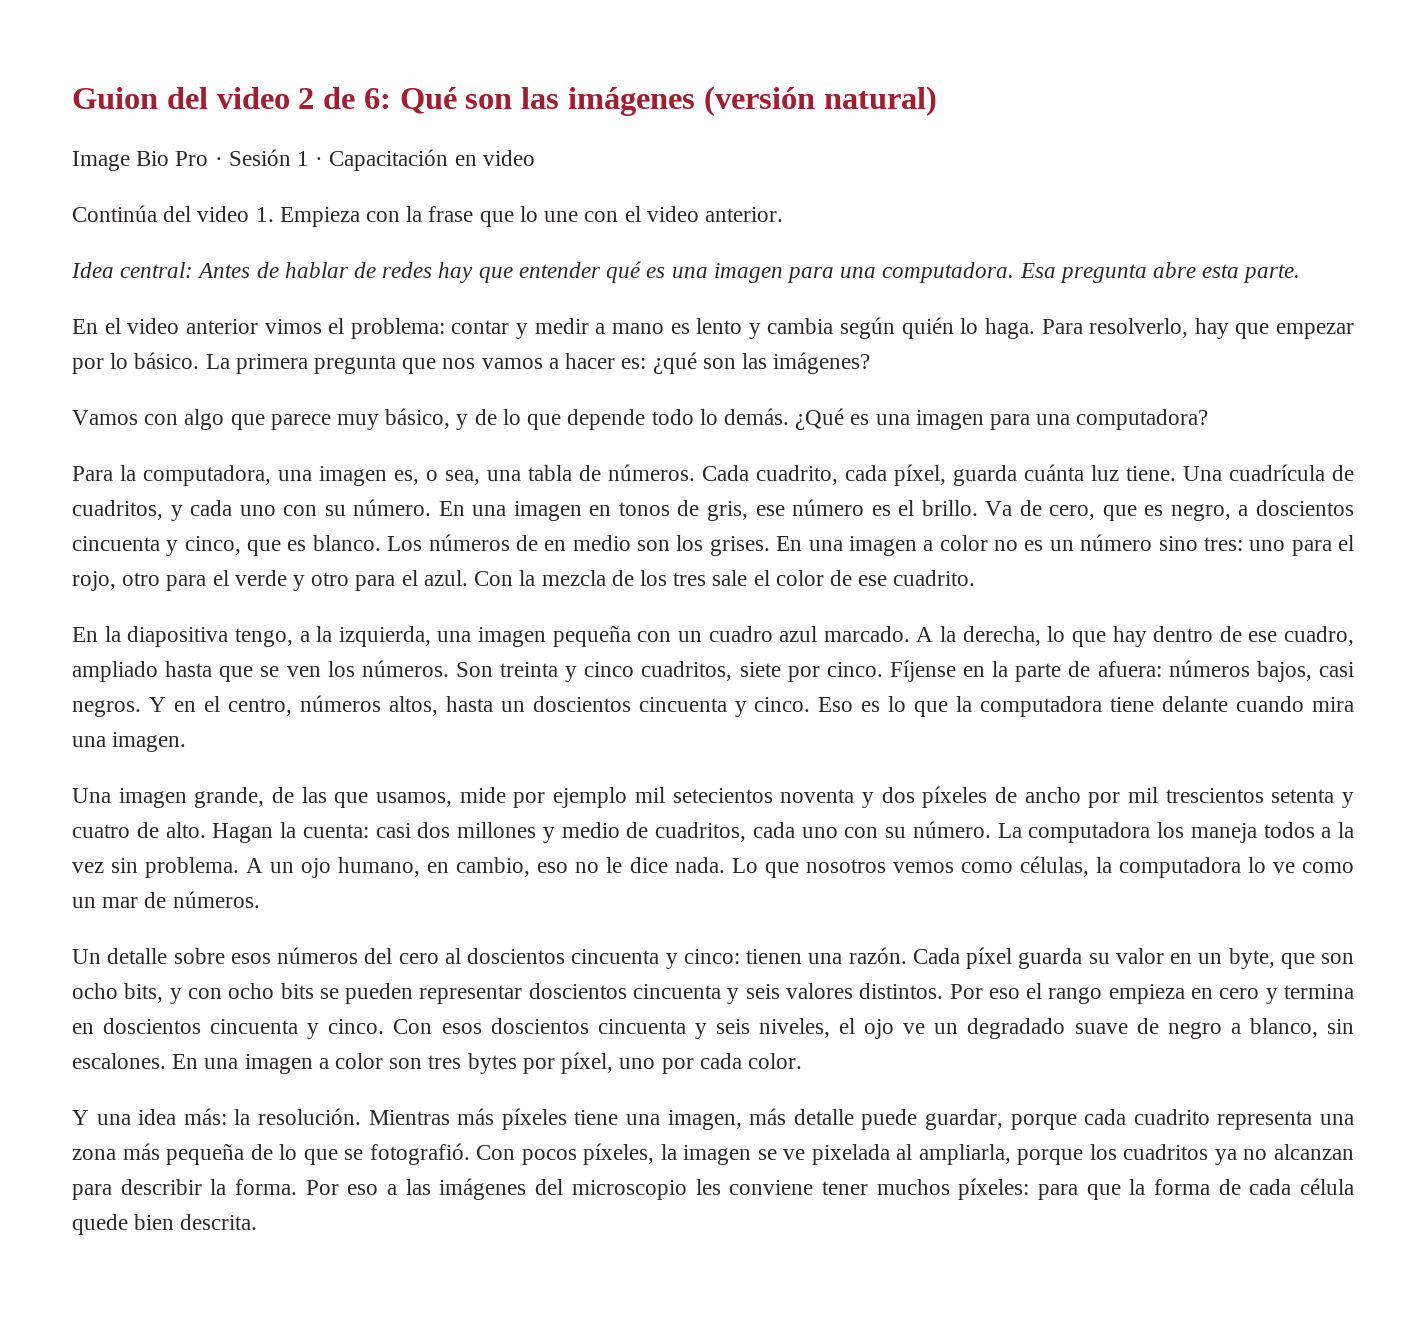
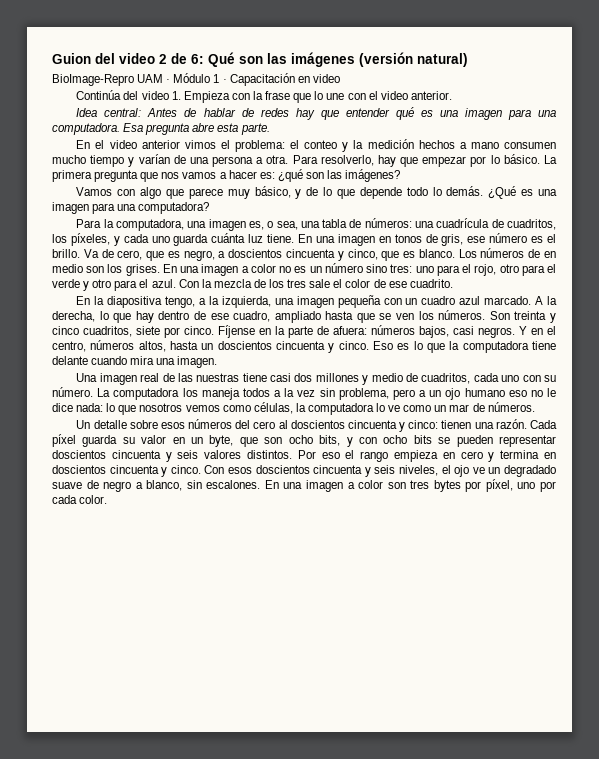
- Image Bio Pro · Sesión 1 · Capacitación en video
+ BioImage-Repro UAM · Módulo 1 · Capacitación en video
- En el video anterior vimos el problema: contar y medir a mano es lento y cambia según quién lo haga.
+ En el video anterior vimos el problema: el conteo y la medición hechos a mano consumen mucho tiempo y varían de una persona a otra.
- Para la computadora, una imagen es, o sea, una tabla de números. Cada cuadrito, cada píxel, guarda cuánta luz tiene. Una cuadrícula de cuadritos, y cada uno con su número.
+ Para la computadora, una imagen es, o sea, una tabla de números: una cuadrícula de cuadritos, los píxeles, y cada uno guarda cuánta luz tiene.
- Una imagen grande, de las que usamos, mide por ejemplo mil setecientos noventa y dos píxeles de ancho por mil trescientos setenta y cuatro de alto. Hagan la cuenta: casi dos millones y medio de cuadritos, cada uno con su número.
+ Una imagen real de las nuestras tiene casi dos millones y medio de cuadritos, cada uno con su número.
- La computadora los maneja todos a la vez sin problema. A un ojo humano, en cambio, eso no le dice nada. Lo que nosotros vemos como células, la computadora lo ve como un mar de números.
+ La computadora los maneja todos a la vez sin problema, pero a un ojo humano eso no le dice nada: lo que nosotros vemos como células, la computadora lo ve como un mar de números.
- Y una idea más: la resolución. Mientras más píxeles tiene una imagen, más detalle puede guardar, porque cada cuadrito representa una zona más pequeña de lo que se fotografió. Con pocos píxeles, la imagen se ve pixelada al ampliarla, porque los cuadritos ya no alcanzan para describir la forma. Por eso a las imágenes del microscopio les conviene tener muchos píxeles: para que la forma de cada célula quede bien descrita.

